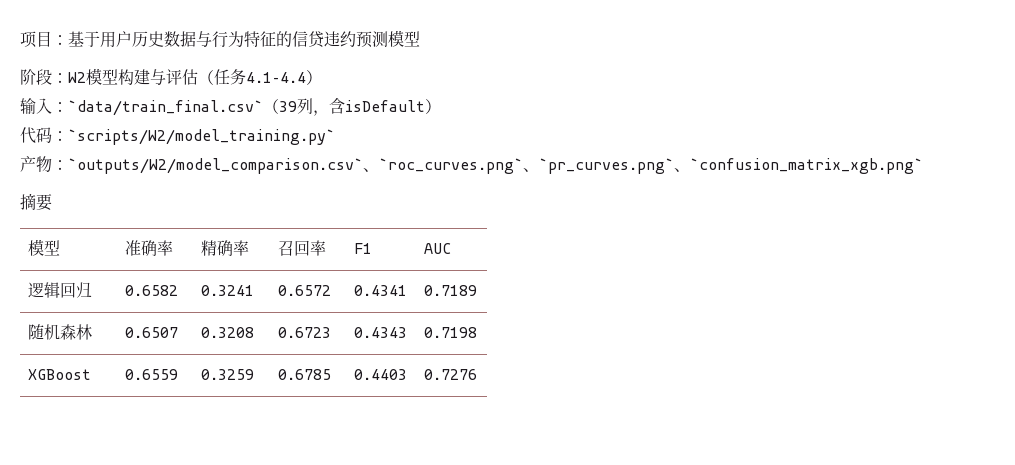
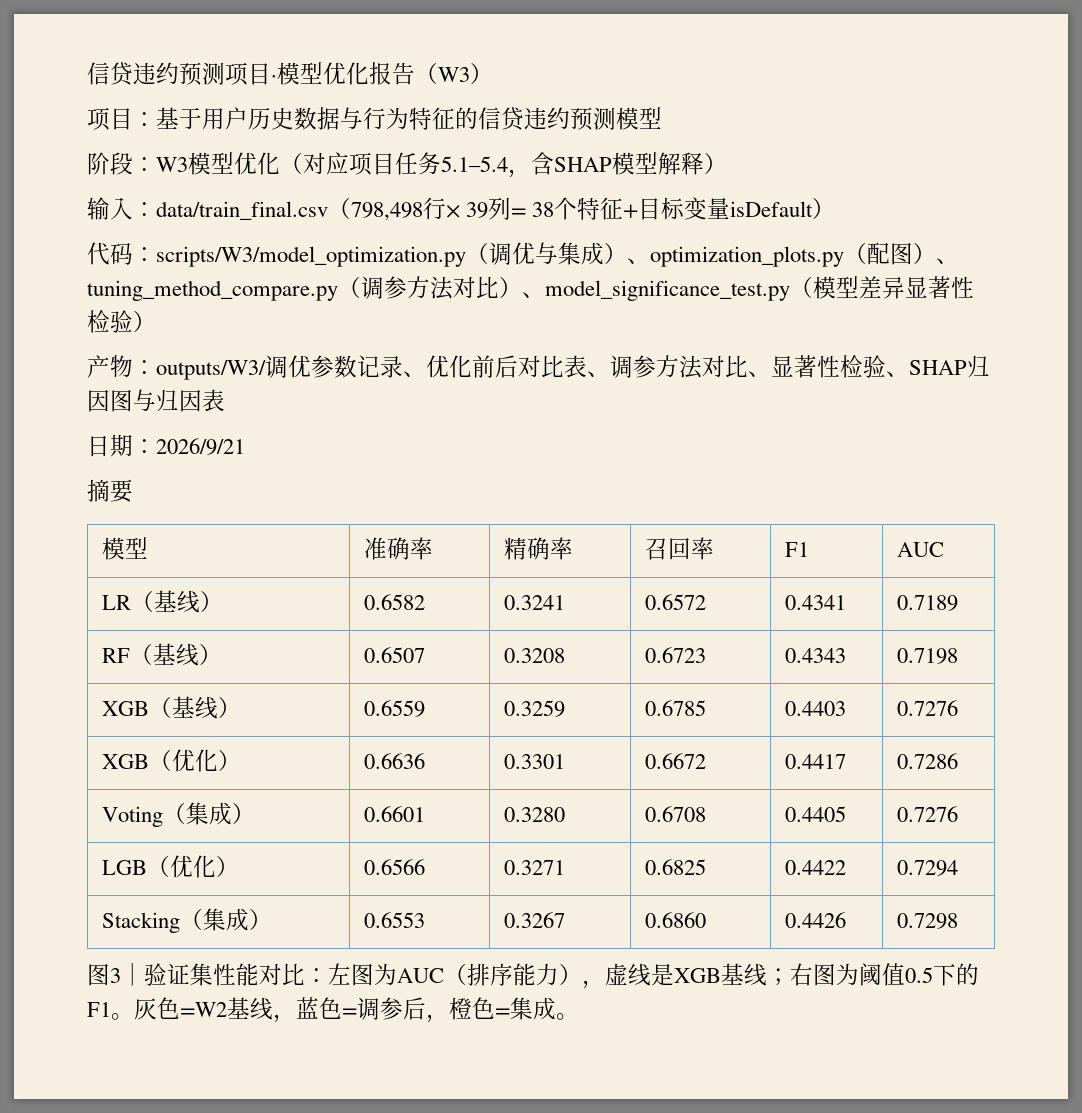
+ 信贷违约预测项目·模型优化报告（W3）
- 阶段：W2模型构建与评估（任务4.1–4.4）
- 输入：`data/train_final.csv`（39列，含isDefault）
- 代码：`scripts/W2/model_training.py`
- 产物：`outputs/W2/model_comparison.csv`、`roc_curves.png`、`pr_curves.png`、`confusion_matrix_xgb.png`
+ 阶段：W3模型优化（对应项目任务5.1–5.4，含SHAP模型解释）
+ 输入：data/train_final.csv（798,498行× 39列= 38个特征+目标变量isDefault）
+ 代码：scripts/W3/model_optimization.py（调优与集成）、optimization_plots.py（配图）、tuning_method_compare.py（调参方法对比）、model_significance_test.py（模型差异显著性检验）
+ 产物：outputs/W3/调优参数记录、优化前后对比表、调参方法对比、显著性检验、SHAP归因图与归因表
+ 日期：2026/9/21
- 逻辑回归 | 0.6582 | 0.3241 | 0.6572 | 0.4341 | 0.7189
+ LR（基线） | 0.6582 | 0.3241 | 0.6572 | 0.4341 | 0.7189
- 随机森林 | 0.6507 | 0.3208 | 0.6723 | 0.4343 | 0.7198
+ RF（基线） | 0.6507 | 0.3208 | 0.6723 | 0.4343 | 0.7198
- XGBoost | 0.6559 | 0.3259 | 0.6785 | 0.4403 | 0.7276
+ XGB（基线） | 0.6559 | 0.3259 | 0.6785 | 0.4403 | 0.7276
+ XGB（优化） | 0.6636 | 0.3301 | 0.6672 | 0.4417 | 0.7286
+ Voting（集成） | 0.6601 | 0.3280 | 0.6708 | 0.4405 | 0.7276
+ LGB（优化） | 0.6566 | 0.3271 | 0.6825 | 0.4422 | 0.7294
+ Stacking（集成） | 0.6553 | 0.3267 | 0.6860 | 0.4426 | 0.7298
+ 图3｜验证集性能对比：左图为AUC（排序能力），虚线是XGB基线；右图为阈值0.5下的F1。灰色=W2基线，蓝色=调参后，橙色=集成。

